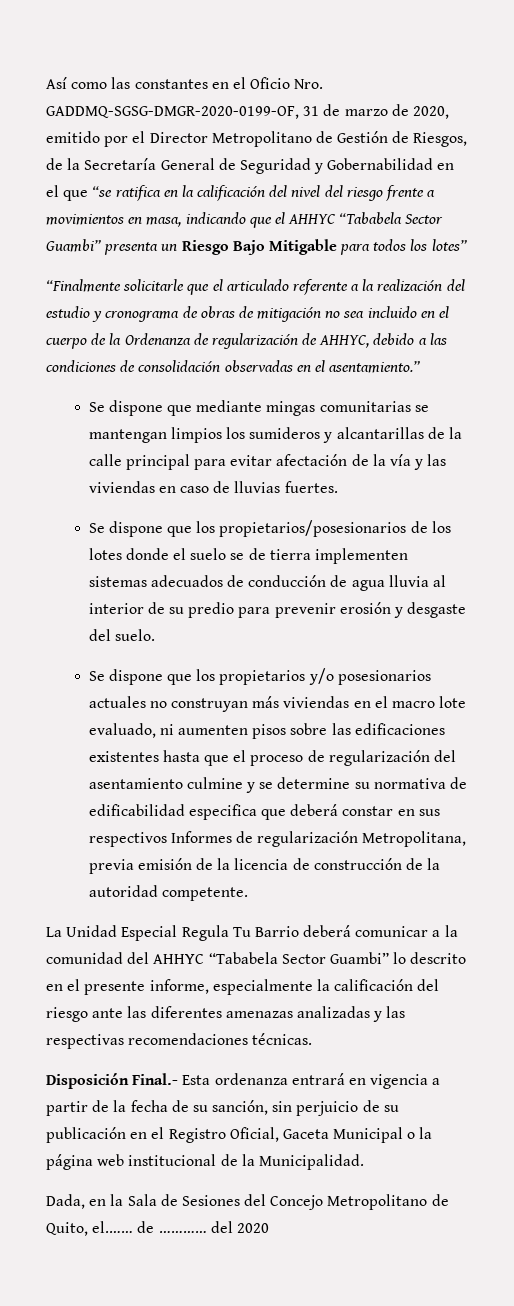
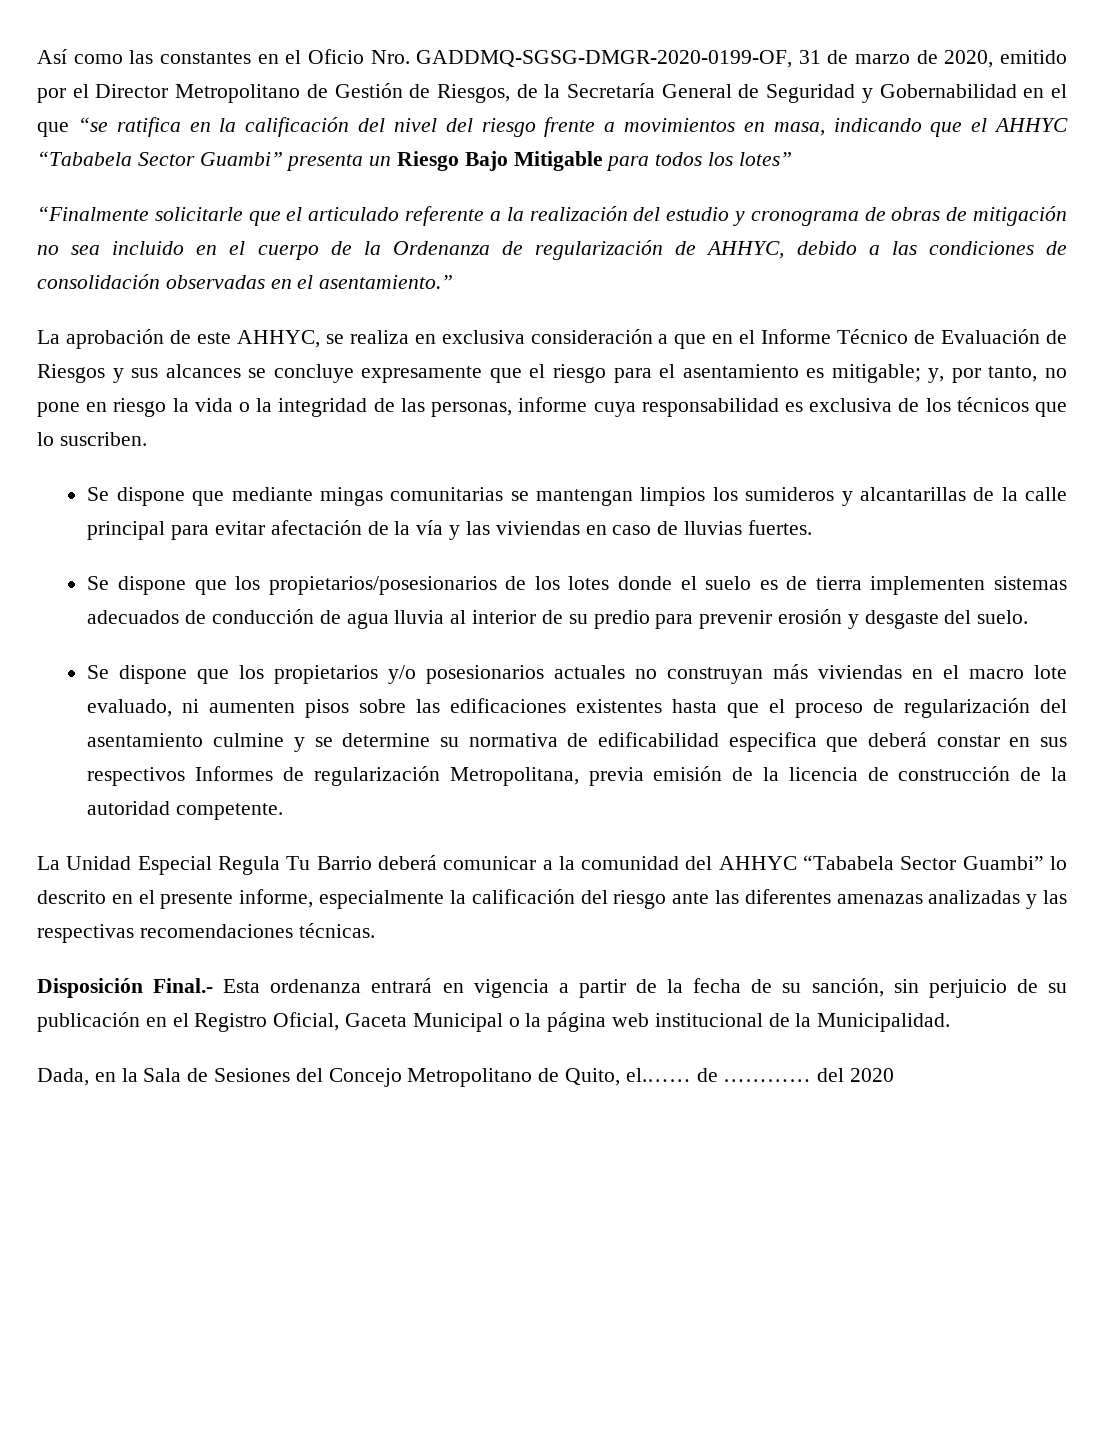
+ La aprobación de este AHHYC, se realiza en exclusiva consideración a que en el Informe Técnico de Evaluación de Riesgos y sus alcances se concluye expresamente que el riesgo para el asentamiento es mitigable; y, por tanto, no pone en riesgo la vida o la integridad de las personas, informe cuya responsabilidad es exclusiva de los técnicos que lo suscriben.
- Se dispone que los propietarios/posesionarios de los lotes donde el suelo se de tierra implementen sistemas adecuados de conducción de agua lluvia al interior de su predio para prevenir erosión y desgaste del suelo.
+ Se dispone que los propietarios/posesionarios de los lotes donde el suelo es de tierra implementen sistemas adecuados de conducción de agua lluvia al interior de su predio para prevenir erosión y desgaste del suelo.

